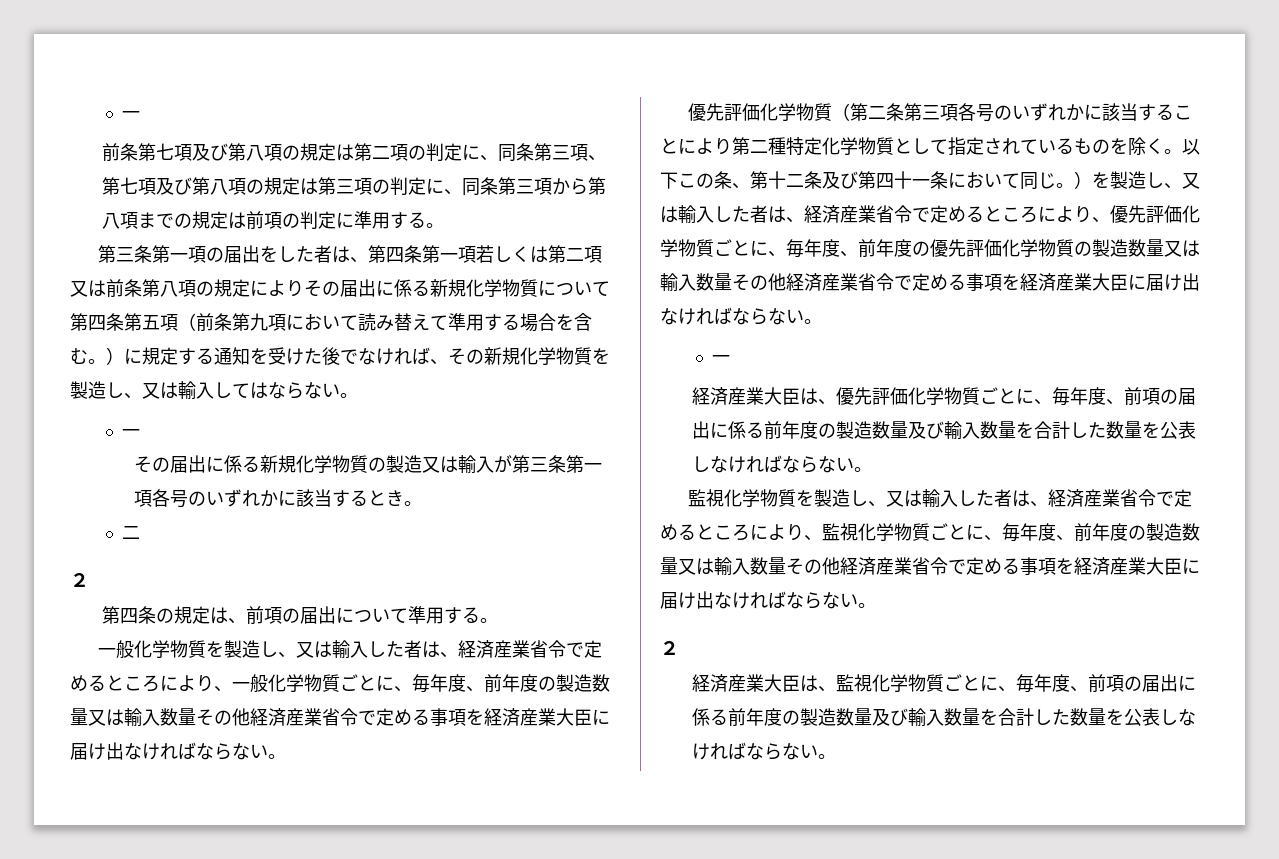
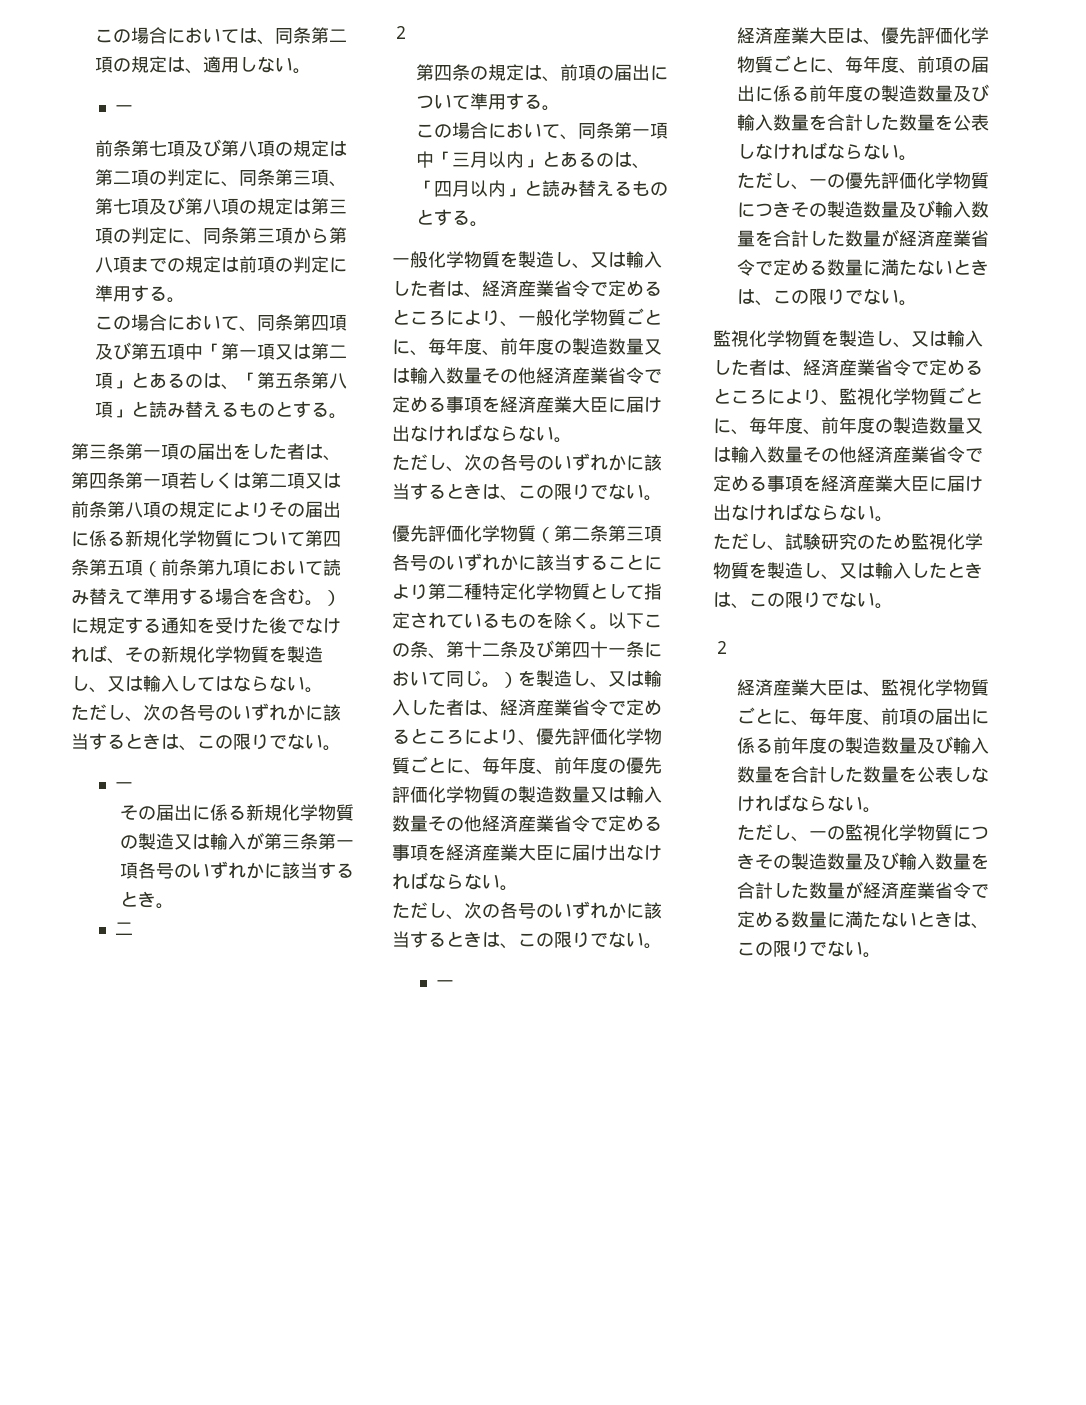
+ この場合においては、同条第二項の規定は、適用しない。
+ この場合において、同条第四項及び第五項中「第一項又は第二項」とあるのは、「第五条第八項」と読み替えるものとする。
  第三条第一項の届出をした者は、第四条第一項若しくは第二項又は前条第八項の規定によりその届出に係る新規化学物質について第四条第五項（前条第九項において読み替えて準用する場合を含む。）に規定する通知を受けた後でなければ、その新規化学物質を製造し、又は輸入してはならない。
+ ただし、次の各号のいずれかに該当するときは、この限りでない。
+ この場合において、同条第一項中「三月以内」とあるのは、「四月以内」と読み替えるものとする。
  一般化学物質を製造し、又は輸入した者は、経済産業省令で定めるところにより、一般化学物質ごとに、毎年度、前年度の製造数量又は輸入数量その他経済産業省令で定める事項を経済産業大臣に届け出なければならない。
+ ただし、次の各号のいずれかに該当するときは、この限りでない。
  以下この条、第十二条及び第四十一条において同じ。）を製造し、又は輸入した者は、経済産業省令で定めるところにより、優先評価化学物質ごとに、毎年度、前年度の優先評価化学物質の製造数量又は輸入数量その他経済産業省令で定める事項を経済産業大臣に届け出なければならない。
+ ただし、次の各号のいずれかに該当するときは、この限りでない。
+ ただし、一の優先評価化学物質につきその製造数量及び輸入数量を合計した数量が経済産業省令で定める数量に満たないときは、この限りでない。
+ ただし、試験研究のため監視化学物質を製造し、又は輸入したときは、この限りでない。
+ ただし、一の監視化学物質につきその製造数量及び輸入数量を合計した数量が経済産業省令で定める数量に満たないときは、この限りでない。

